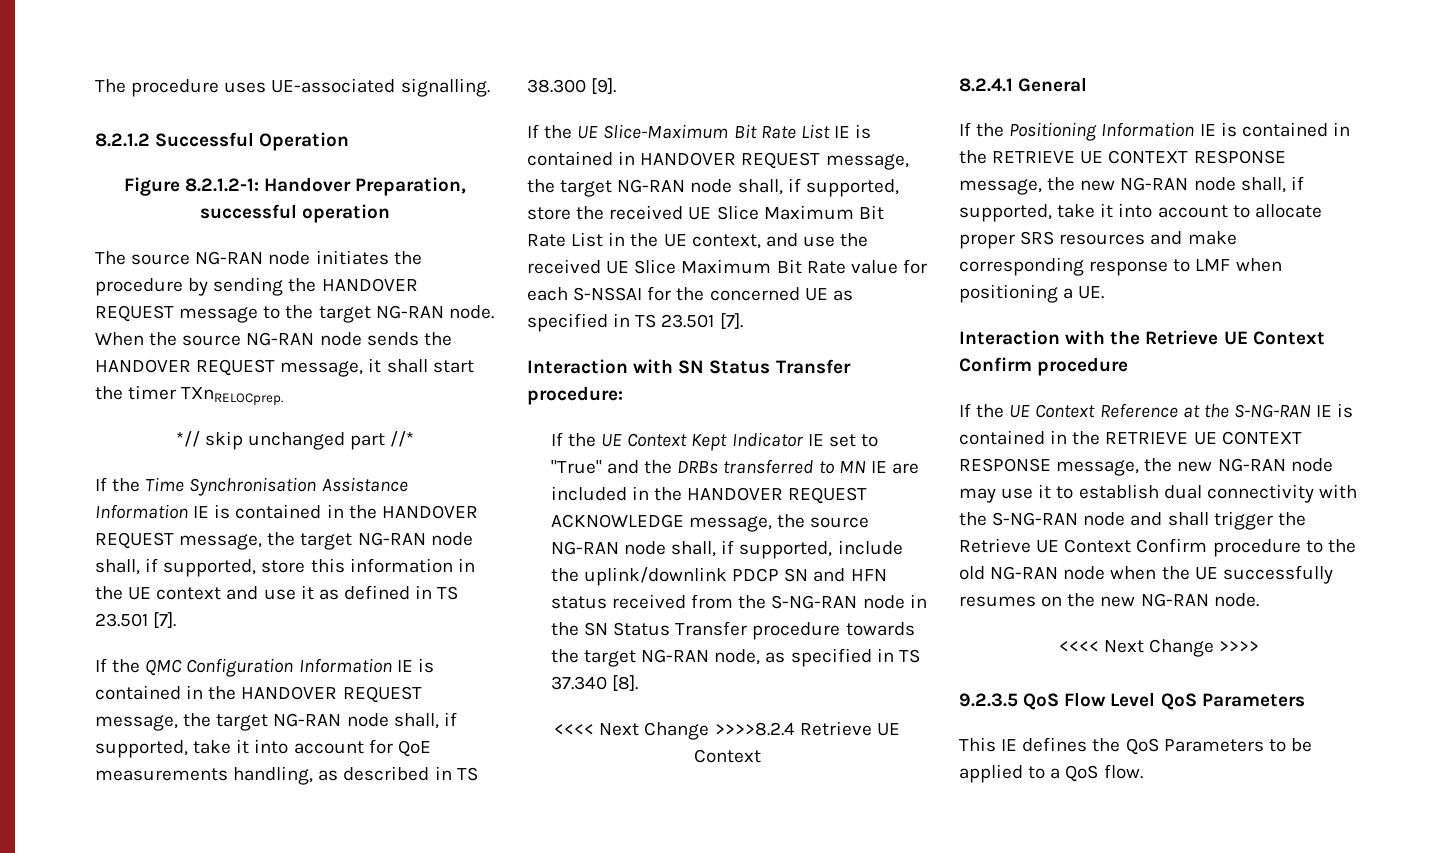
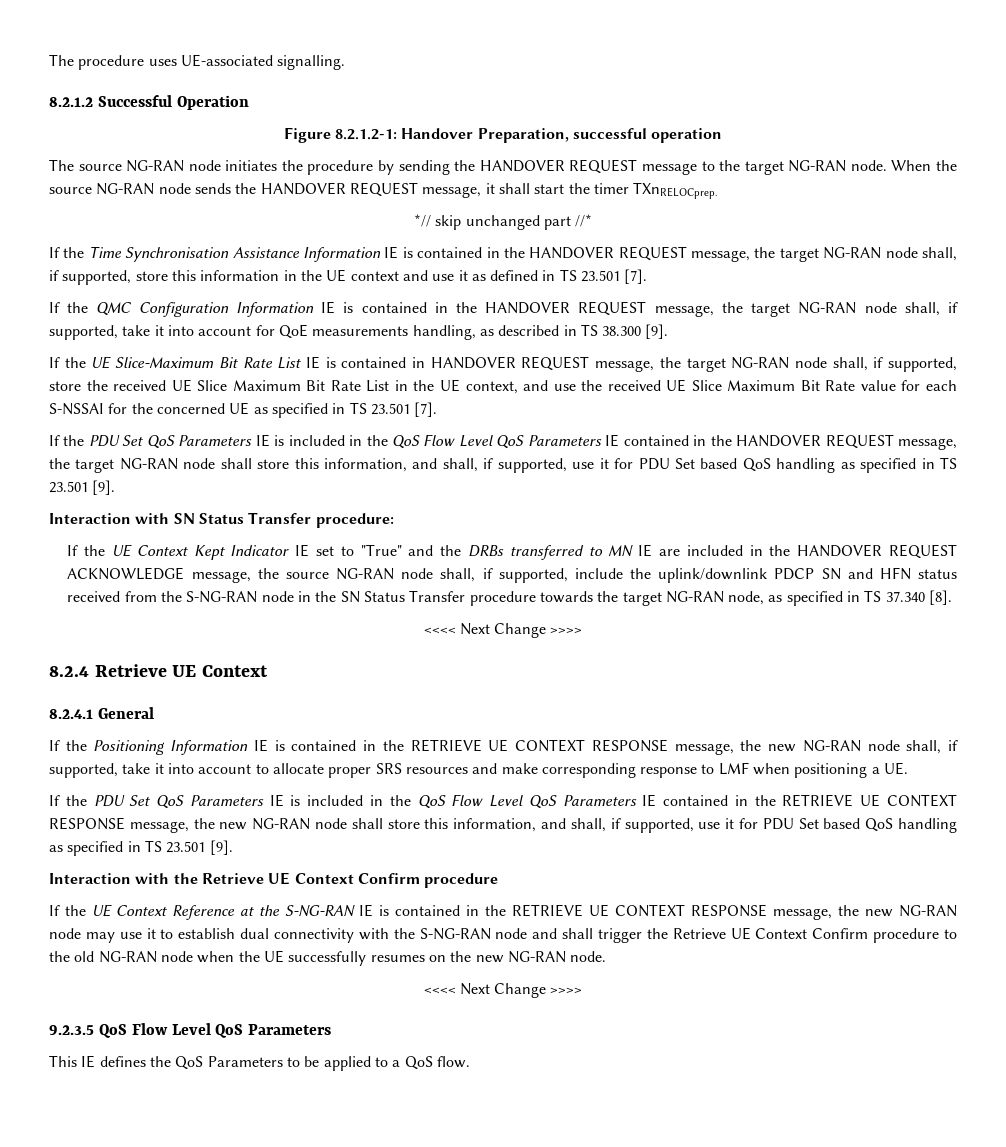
+ If the PDU Set QoS Parameters IE is included in the QoS Flow Level QoS Parameters IE contained in the HANDOVER REQUEST message, the target NG-RAN node shall store this information, and shall, if supported, use it for PDU Set based QoS handling as specified in TS 23.501 [9].
  If the UE Context Kept Indicator IE set to "True" and the DRBs transferred to MN IE are included in the HANDOVER REQUEST ACKNOWLEDGE message, the source NG-RAN node shall, if supported, include the uplink/downlink PDCP SN and HFN status received from the S-NG-RAN node in the SN Status Transfer procedure towards the target NG-RAN node, as specified in TS 37.340 [8].
- <<<< Next Change >>>>8.2.4 Retrieve UE Context
+ <<<< Next Change >>>>
+ 8.2.4 Retrieve UE Context
+ If the PDU Set QoS Parameters IE is included in the QoS Flow Level QoS Parameters IE contained in the RETRIEVE UE CONTEXT RESPONSE message, the new NG-RAN node shall store this information, and shall, if supported, use it for PDU Set based QoS handling as specified in TS 23.501 [9].

